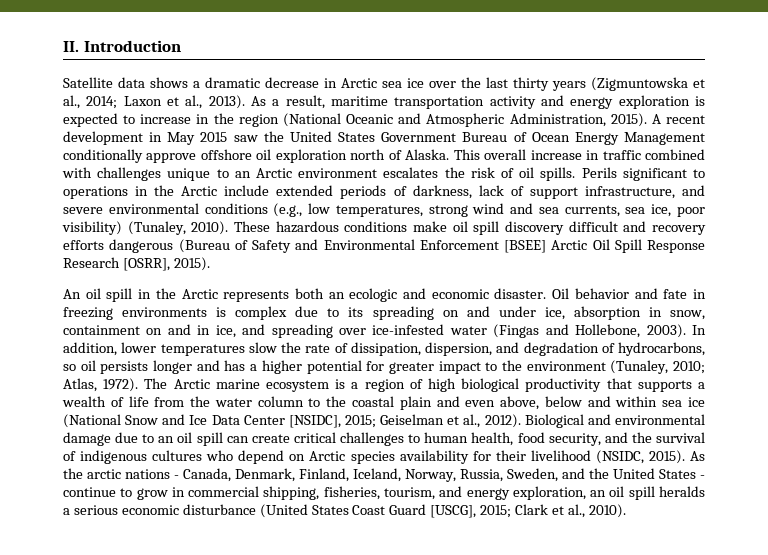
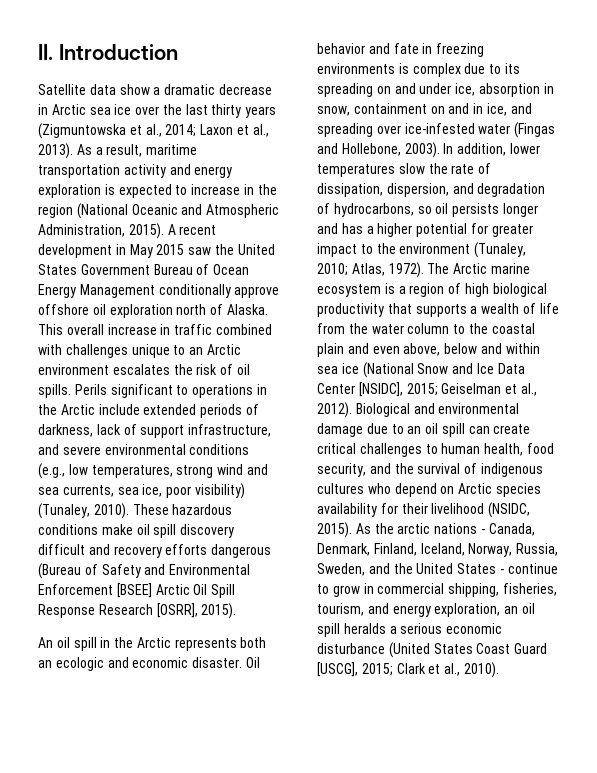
- Satellite data shows a dramatic decrease in Arctic sea ice over the last thirty years (Zigmuntowska et al., 2014; Laxon et al., 2013).
+ Satellite data show a dramatic decrease in Arctic sea ice over the last thirty years (Zigmuntowska et al., 2014; Laxon et al., 2013).

